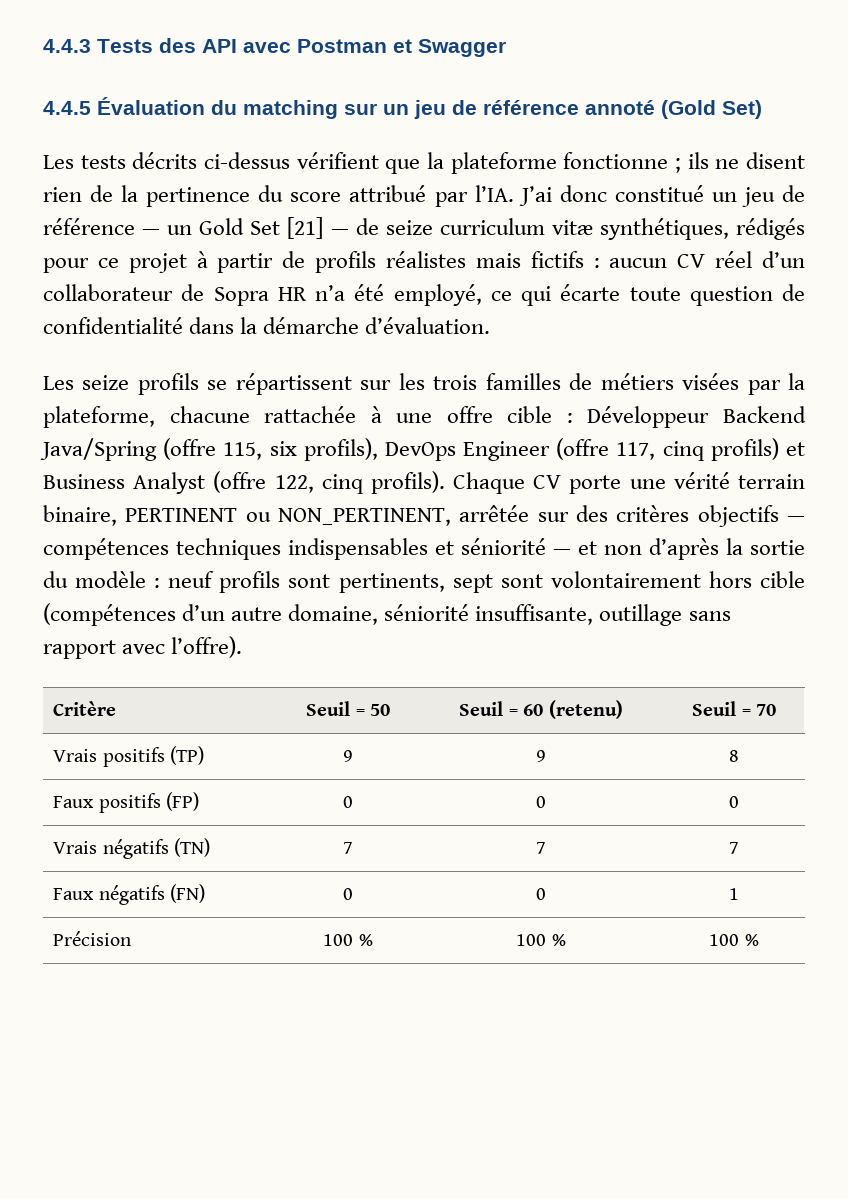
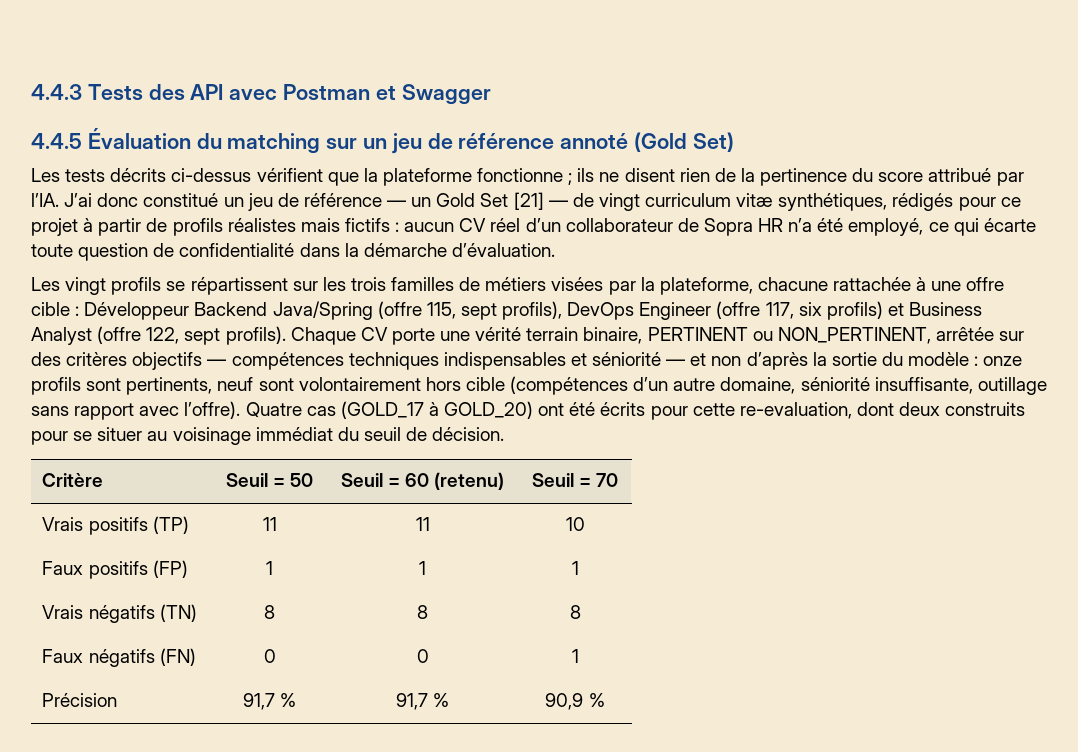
- J’ai donc constitué un jeu de référence — un Gold Set [21] — de seize curriculum vitæ synthétiques, rédigés pour ce projet à partir de profils réalistes mais fictifs : aucun CV réel d’un collaborateur de Sopra HR n’a été employé, ce qui écarte toute question de confidentialité dans la démarche d’évaluation.
+ J’ai donc constitué un jeu de référence — un Gold Set [21] — de vingt curriculum vitæ synthétiques, rédigés pour ce projet à partir de profils réalistes mais fictifs : aucun CV réel d’un collaborateur de Sopra HR n’a été employé, ce qui écarte toute question de confidentialité dans la démarche d’évaluation.
- Les seize profils se répartissent sur les trois familles de métiers visées par la plateforme, chacune rattachée à une offre cible : Développeur Backend Java/Spring (offre 115, six profils), DevOps Engineer (offre 117, cinq profils) et Business Analyst (offre 122, cinq profils).
+ Les vingt profils se répartissent sur les trois familles de métiers visées par la plateforme, chacune rattachée à une offre cible : Développeur Backend Java/Spring (offre 115, sept profils), DevOps Engineer (offre 117, six profils) et Business Analyst (offre 122, sept profils).
- Chaque CV porte une vérité terrain binaire, PERTINENT ou NON_PERTINENT, arrêtée sur des critères objectifs — compétences techniques indispensables et séniorité — et non d’après la sortie du modèle : neuf profils sont pertinents, sept sont volontairement hors cible (compétences d’un autre domaine, séniorité insuffisante, outillage sans rapport avec l’offre).
+ Chaque CV porte une vérité terrain binaire, PERTINENT ou NON_PERTINENT, arrêtée sur des critères objectifs — compétences techniques indispensables et séniorité — et non d’après la sortie du modèle : onze profils sont pertinents, neuf sont volontairement hors cible (compétences d’un autre domaine, séniorité insuffisante, outillage sans rapport avec l’offre). Quatre cas (GOLD_17 à GOLD_20) ont été écrits pour cette re-evaluation, dont deux construits pour se situer au voisinage immédiat du seuil de décision.
- Vrais positifs (TP) | 9 | 9 | 8
+ Vrais positifs (TP) | 11 | 11 | 10
- Faux positifs (FP) | 0 | 0 | 0
+ Faux positifs (FP) | 1 | 1 | 1
- Vrais négatifs (TN) | 7 | 7 | 7
+ Vrais négatifs (TN) | 8 | 8 | 8
- Précision | 100 % | 100 % | 100 %
+ Précision | 91,7 % | 91,7 % | 90,9 %

